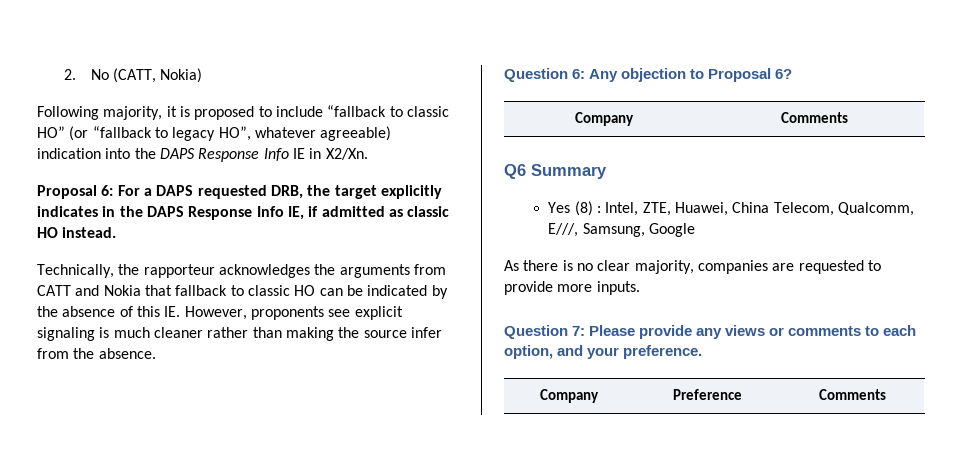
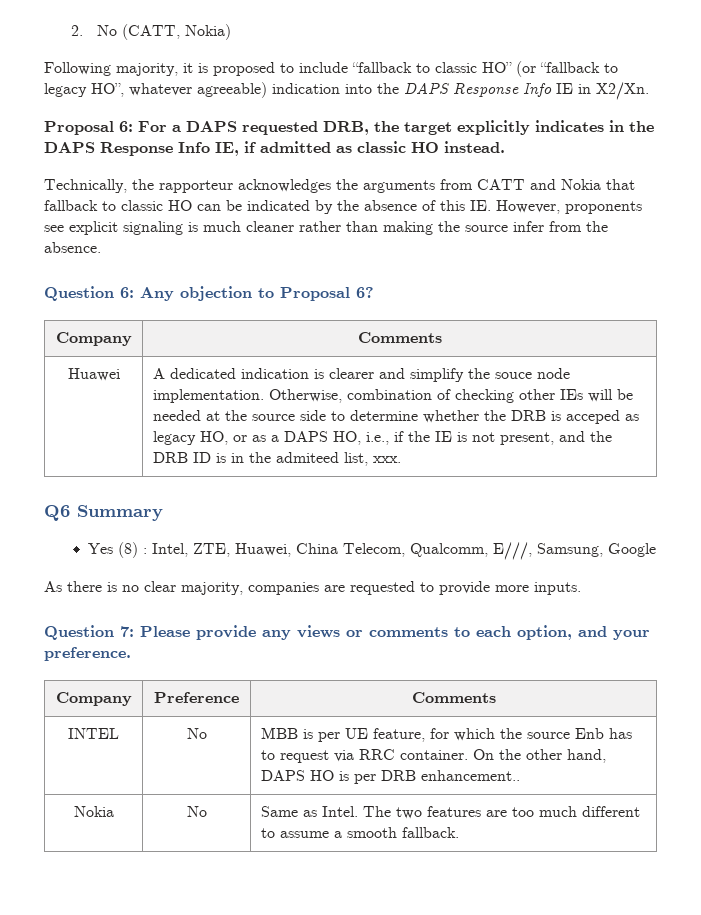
+ Huawei | A dedicated indication is clearer and simplify the souce node implementation. Otherwise, combination of checking other IEs will be needed at the source side to determine whether the DRB is acceped as legacy HO, or as a DAPS HO, i.e., if the IE is not present, and the DRB ID is in the admiteed list, xxx.
+ INTEL | No | MBB is per UE feature, for which the source Enb has to request via RRC container. On the other hand, DAPS HO is per DRB enhancement..
+ Nokia | No | Same as Intel. The two features are too much different to assume a smooth fallback.

